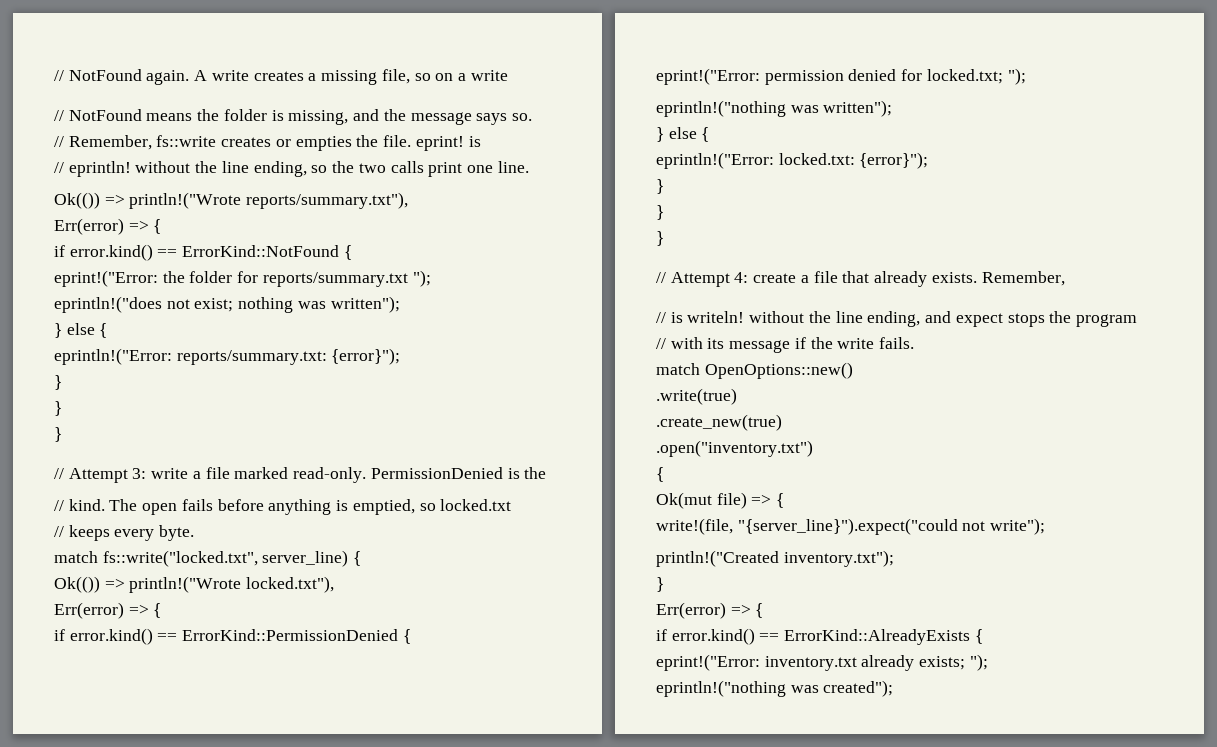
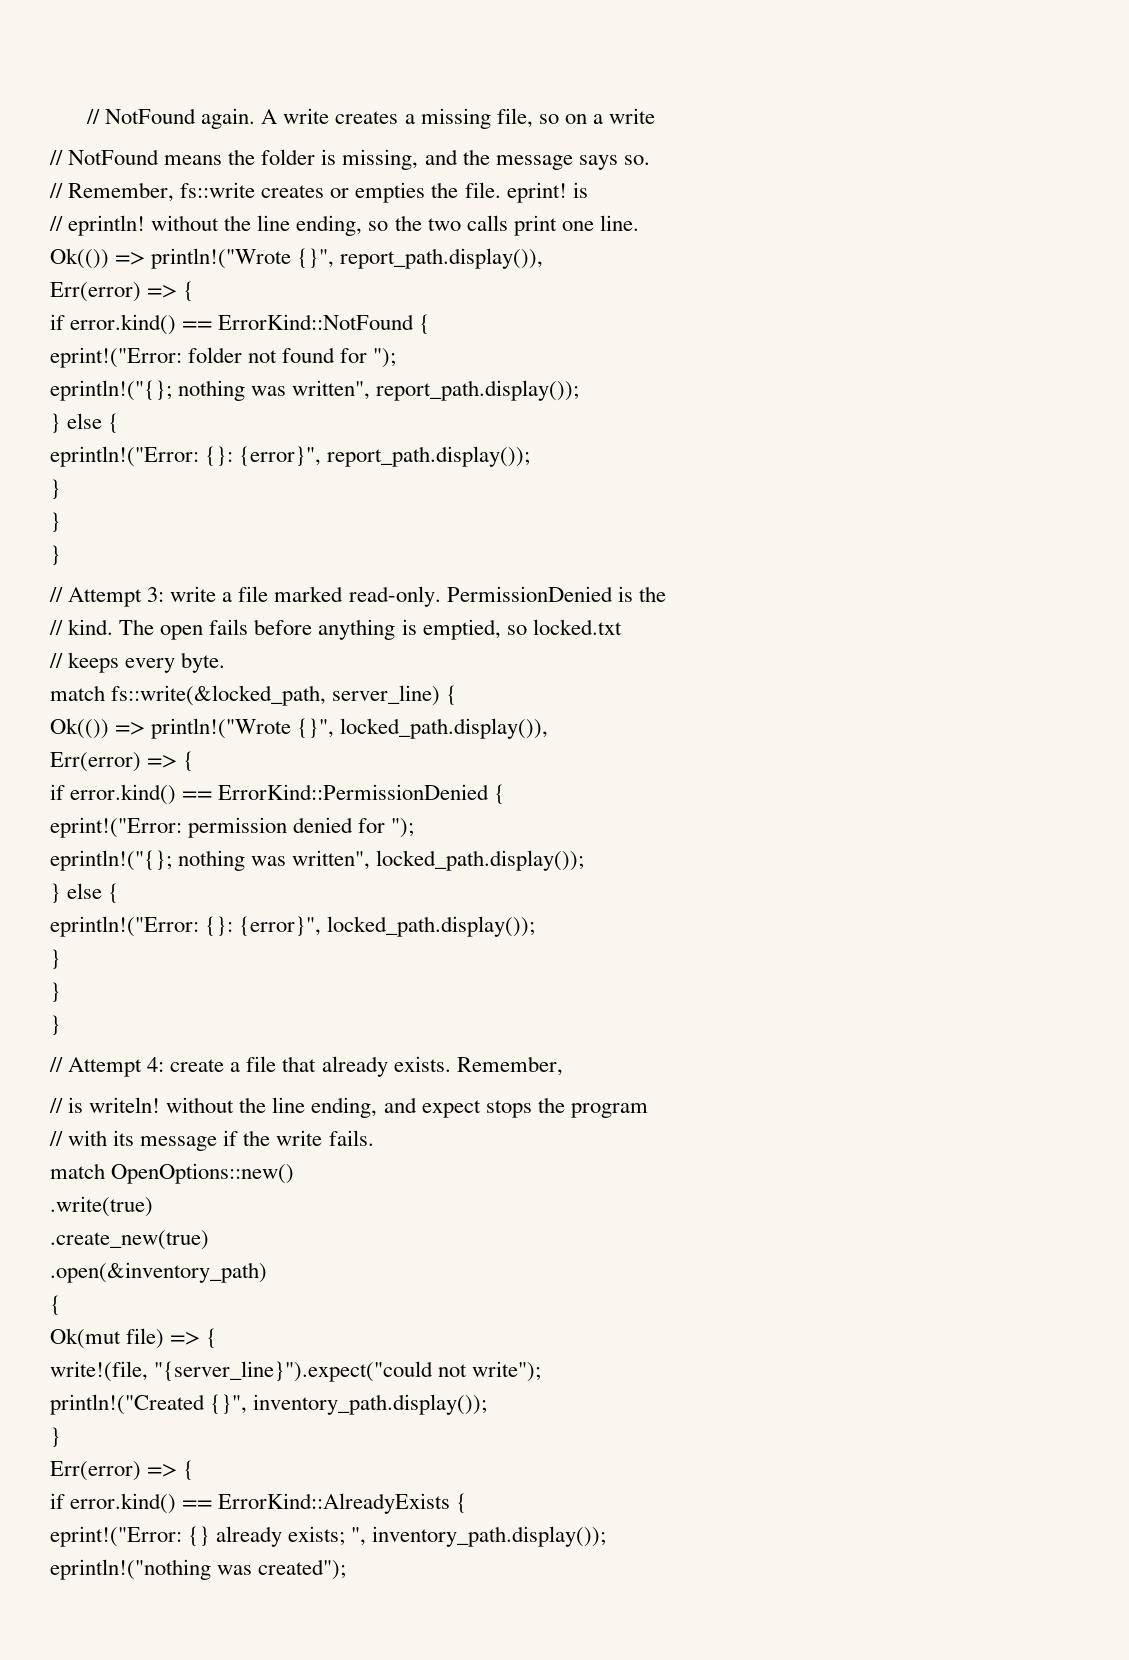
- Ok(()) => println!("Wrote reports/summary.txt"),
+ Ok(()) => println!("Wrote {}", report_path.display()),
- eprint!("Error: the folder for reports/summary.txt ");
- eprintln!("does not exist; nothing was written");
+ eprint!("Error: folder not found for ");
+ eprintln!("{}; nothing was written", report_path.display());
  } else {
- eprintln!("Error: reports/summary.txt: {error}");
+ eprintln!("Error: {}: {error}", report_path.display());
- match fs::write("locked.txt", server_line) {
+ match fs::write(&locked_path, server_line) {
- Ok(()) => println!("Wrote locked.txt"),
+ Ok(()) => println!("Wrote {}", locked_path.display()),
- eprint!("Error: permission denied for locked.txt; ");
- eprintln!("nothing was written");
+ eprint!("Error: permission denied for ");
+ eprintln!("{}; nothing was written", locked_path.display());
  } else {
- eprintln!("Error: locked.txt: {error}");
+ eprintln!("Error: {}: {error}", locked_path.display());
- .open("inventory.txt")
+ .open(&inventory_path)
- println!("Created inventory.txt");
+ println!("Created {}", inventory_path.display());
- eprint!("Error: inventory.txt already exists; ");
+ eprint!("Error: {} already exists; ", inventory_path.display());

